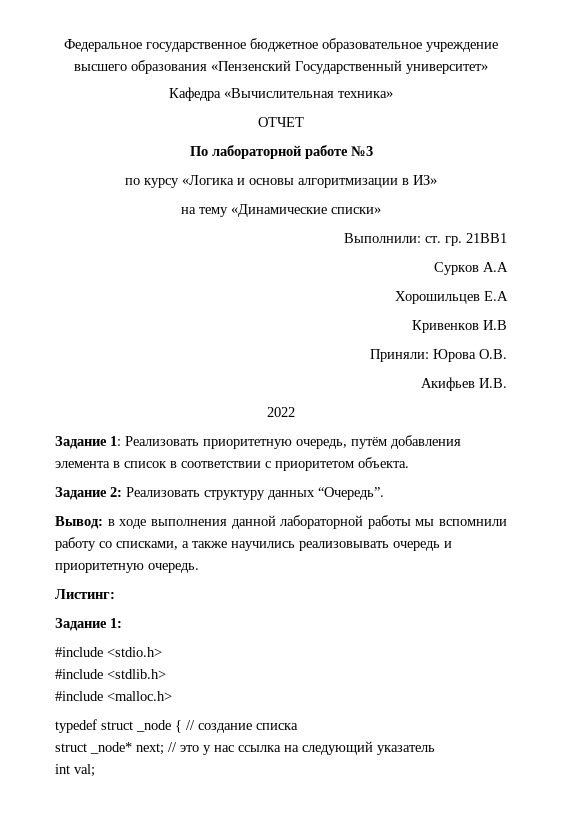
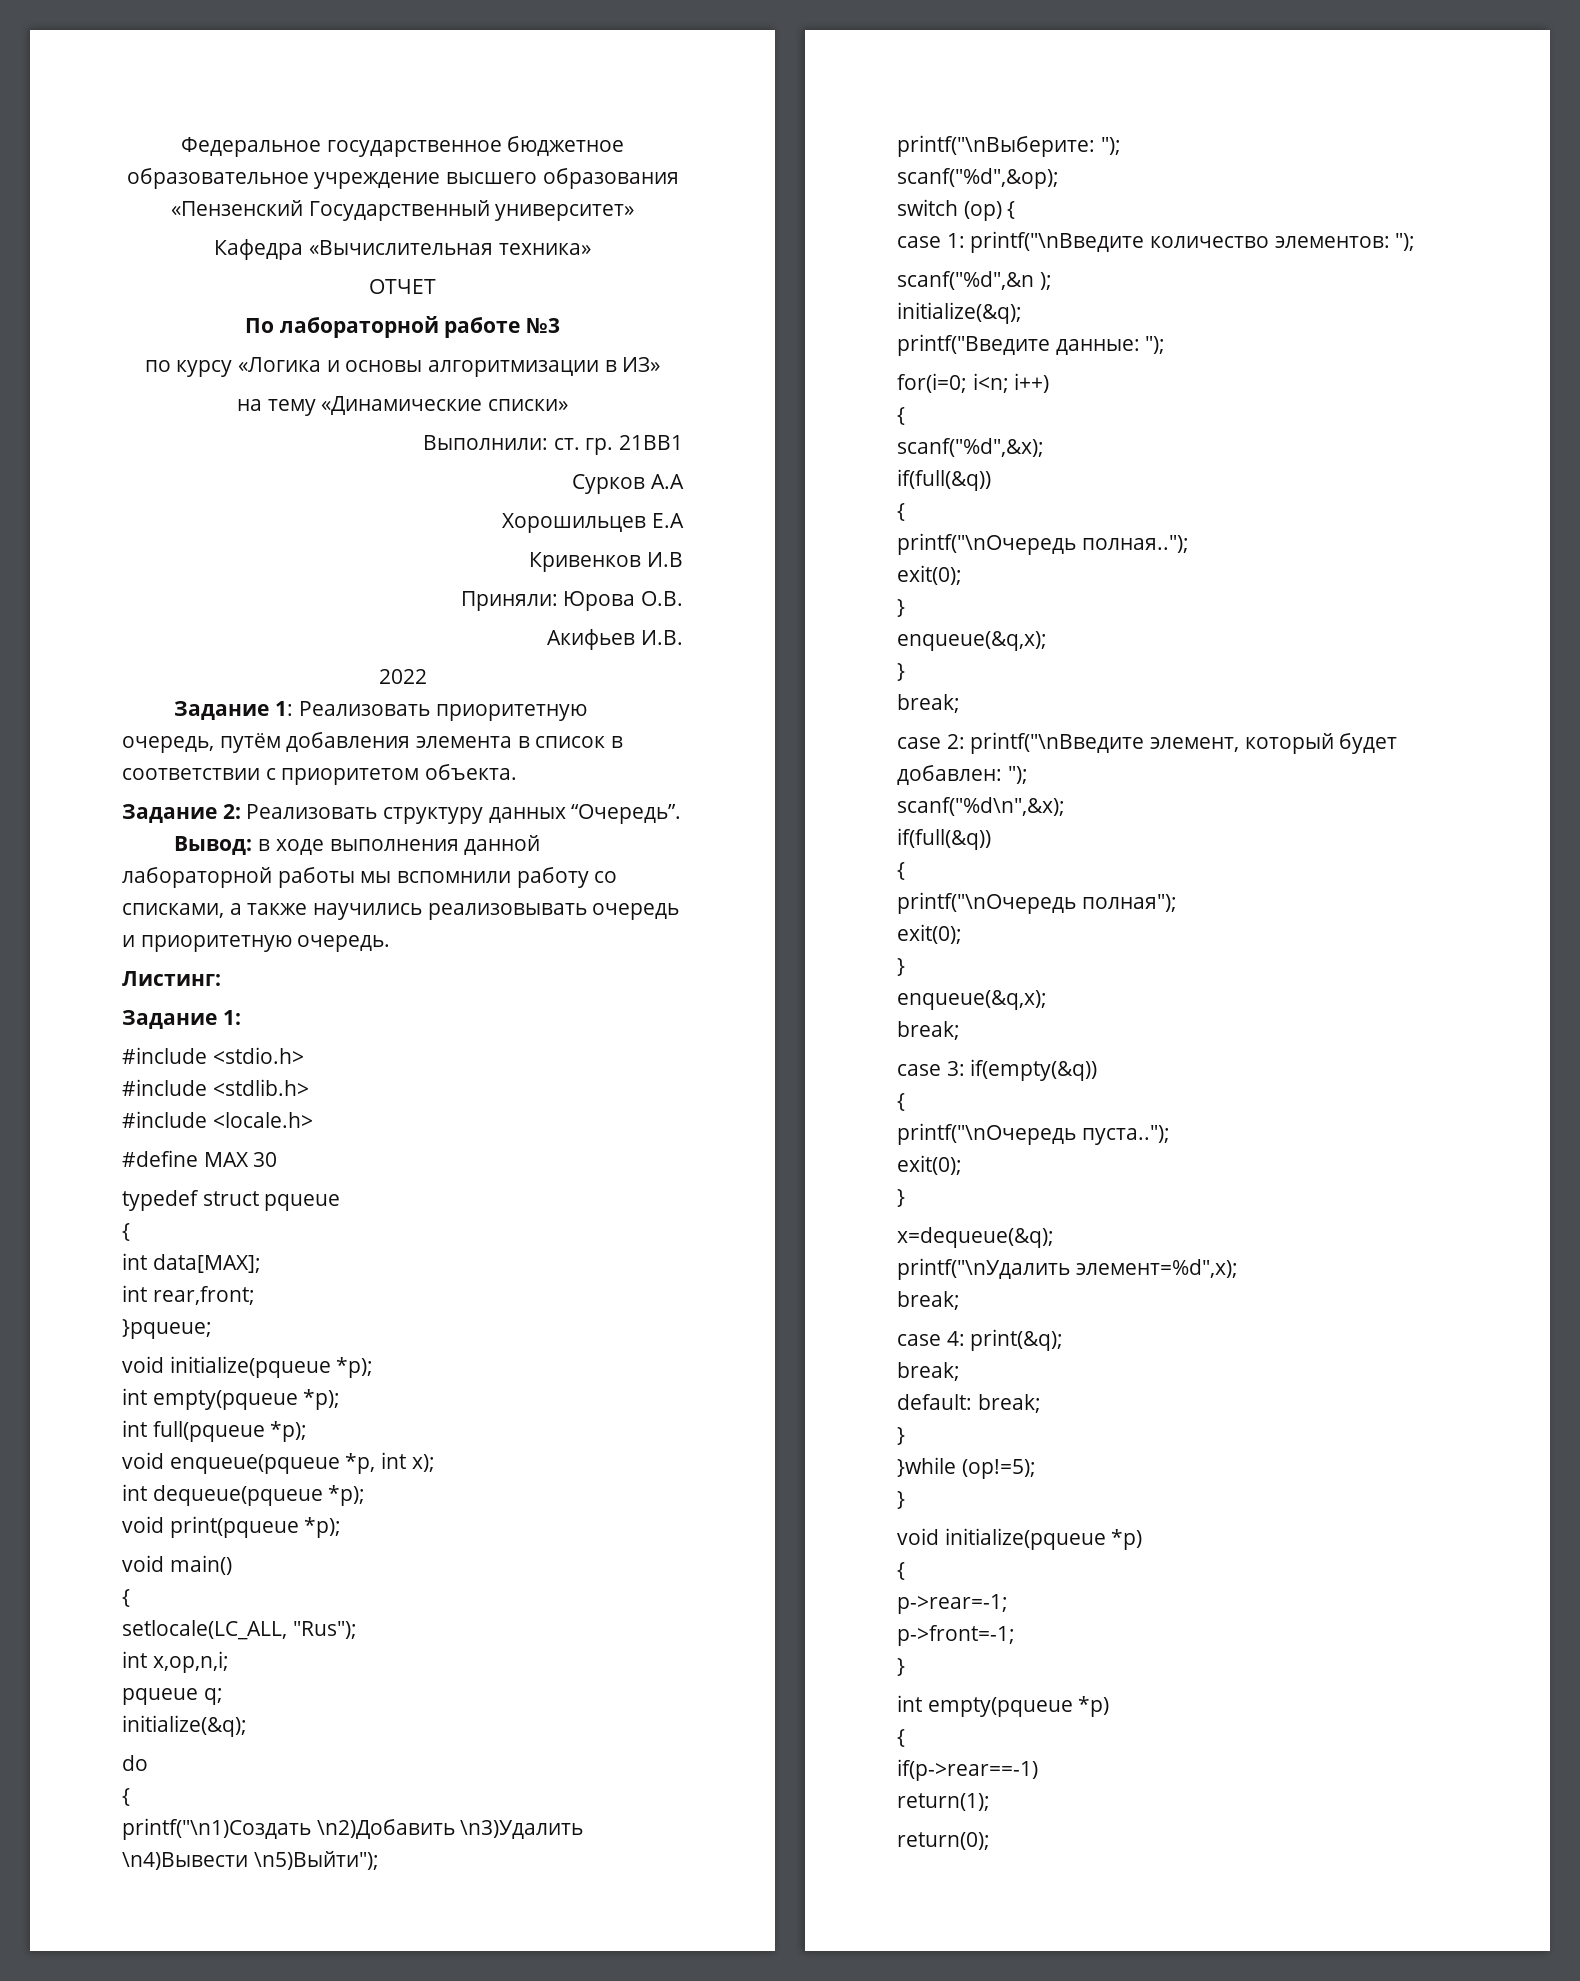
- #include <malloc.h>
+ #include <locale.h>
+ #define MAX 30
- typedef struct _node { // создание списка
- struct _node* next; // это у нас ссылка на следующий указатель
- int val;
+ typedef struct pqueue
+ {
+ int data[MAX];
+ int rear,front;
+ }pqueue;
+ void initialize(pqueue *p);
+ int empty(pqueue *p);
+ int full(pqueue *p);
+ void enqueue(pqueue *p, int x);
+ int dequeue(pqueue *p);
+ void print(pqueue *p);
+ void main()
+ {
+ setlocale(LC_ALL, "Rus");
+ int x,op,n,i;
+ pqueue q;
+ initialize(&q);
+ do
+ {
+ printf("\n1)Создать \n2)Добавить \n3)Удалить \n4)Вывести \n5)Выйти");
+ printf("\nВыберите: ");
+ scanf("%d",&op);
+ switch (op) {
+ case 1: printf("\nВведите количество элементов: ");
+ scanf("%d",&n );
+ initialize(&q);
+ printf("Введите данные: ");
+ for(i=0; i<n; i++)
+ {
+ scanf("%d",&x);
+ if(full(&q))
+ {
+ printf("\nОчередь полная..");
+ exit(0);
+ }
+ enqueue(&q,x);
+ }
+ break;
+ case 2: printf("\nВведите элемент, который будет добавлен: ");
+ scanf("%d\n",&x);
+ if(full(&q))
+ {
+ printf("\nОчередь полная");
+ exit(0);
+ }
+ enqueue(&q,x);
+ break;
+ case 3: if(empty(&q))
+ {
+ printf("\nОчередь пуста..");
+ exit(0);
+ }
+ x=dequeue(&q);
+ printf("\nУдалить элемент=%d",x);
+ break;
+ case 4: print(&q);
+ break;
+ default: break;
+ }
+ }while (op!=5);
+ }
+ void initialize(pqueue *p)
+ {
+ p->rear=-1;
+ p->front=-1;
+ }
+ int empty(pqueue *p)
+ {
+ if(p->rear==-1)
+ return(1);
+ return(0);

